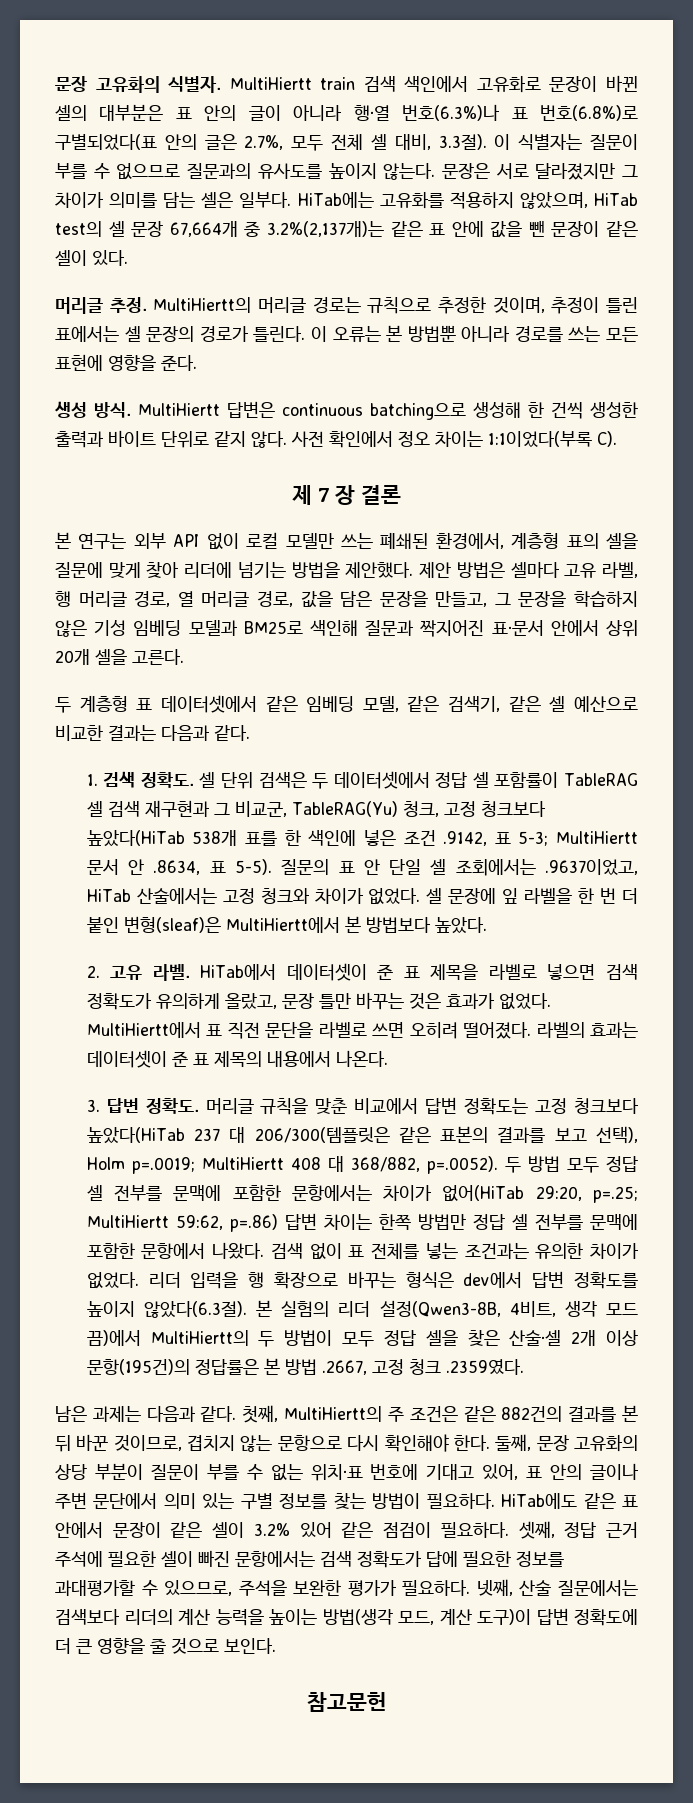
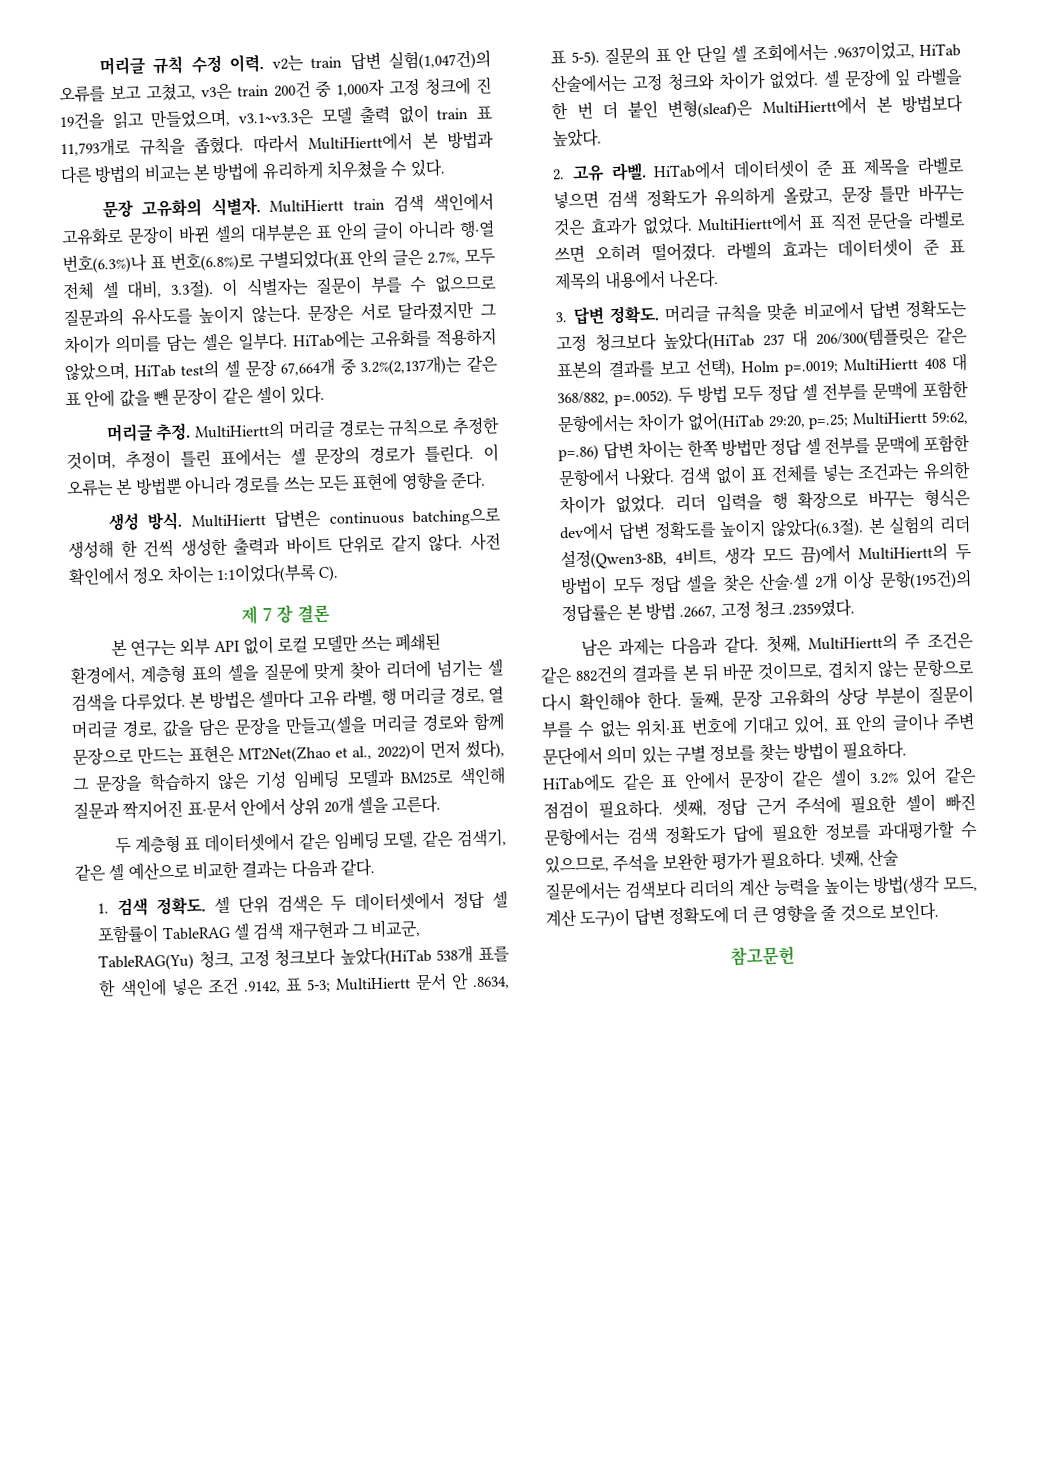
+ 머리글 규칙 수정 이력. v2는 train 답변 실험(1,047건)의 오류를 보고 고쳤고, v3은 train 200건 중 1,000자 고정 청크에 진 19건을 읽고 만들었으며, v3.1~v3.3은 모델 출력 없이 train 표 11,793개로 규칙을 좁혔다. 따라서 MultiHiertt에서 본 방법과 다른 방법의 비교는 본 방법에 유리하게 치우쳤을 수 있다.
- 본 연구는 외부 API 없이 로컬 모델만 쓰는 폐쇄된 환경에서, 계층형 표의 셀을 질문에 맞게 찾아 리더에 넘기는 방법을 제안했다. 제안 방법은 셀마다 고유 라벨, 행 머리글 경로, 열 머리글 경로, 값을 담은 문장을 만들고, 그 문장을 학습하지 않은 기성 임베딩 모델과 BM25로 색인해 질문과 짝지어진 표·문서 안에서 상위 20개 셀을 고른다.
+ 본 연구는 외부 API 없이 로컬 모델만 쓰는 폐쇄된 환경에서, 계층형 표의 셀을 질문에 맞게 찾아 리더에 넘기는 셀 검색을 다루었다. 본 방법은 셀마다 고유 라벨, 행 머리글 경로, 열 머리글 경로, 값을 담은 문장을 만들고(셀을 머리글 경로와 함께 문장으로 만드는 표현은 MT2Net(Zhao et al., 2022)이 먼저 썼다), 그 문장을 학습하지 않은 기성 임베딩 모델과 BM25로 색인해 질문과 짝지어진 표·문서 안에서 상위 20개 셀을 고른다.

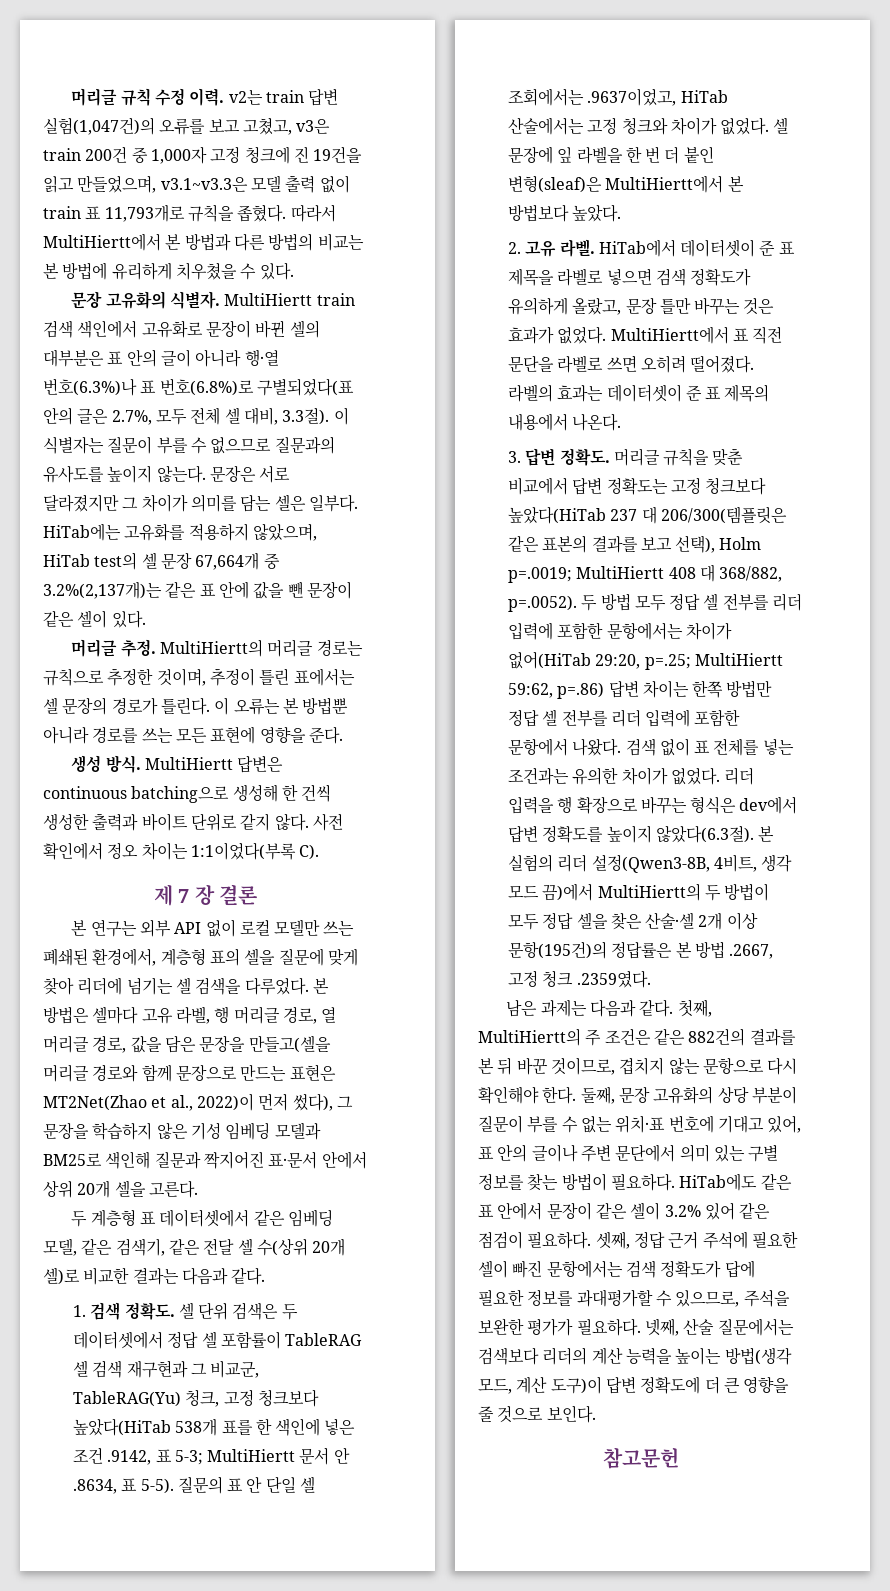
- 두 계층형 표 데이터셋에서 같은 임베딩 모델, 같은 검색기, 같은 셀 예산으로 비교한 결과는 다음과 같다.
+ 두 계층형 표 데이터셋에서 같은 임베딩 모델, 같은 검색기, 같은 전달 셀 수(상위 20개 셀)로 비교한 결과는 다음과 같다.
- 머리글 규칙을 맞춘 비교에서 답변 정확도는 고정 청크보다 높았다(HiTab 237 대 206/300(템플릿은 같은 표본의 결과를 보고 선택), Holm p=.0019; MultiHiertt 408 대 368/882, p=.0052). 두 방법 모두 정답 셀 전부를 문맥에 포함한 문항에서는 차이가 없어(HiTab 29:20, p=.25; MultiHiertt 59:62, p=.86) 답변 차이는 한쪽 방법만 정답 셀 전부를 문맥에 포함한 문항에서 나왔다.
+ 머리글 규칙을 맞춘 비교에서 답변 정확도는 고정 청크보다 높았다(HiTab 237 대 206/300(템플릿은 같은 표본의 결과를 보고 선택), Holm p=.0019; MultiHiertt 408 대 368/882, p=.0052). 두 방법 모두 정답 셀 전부를 리더 입력에 포함한 문항에서는 차이가 없어(HiTab 29:20, p=.25; MultiHiertt 59:62, p=.86) 답변 차이는 한쪽 방법만 정답 셀 전부를 리더 입력에 포함한 문항에서 나왔다.

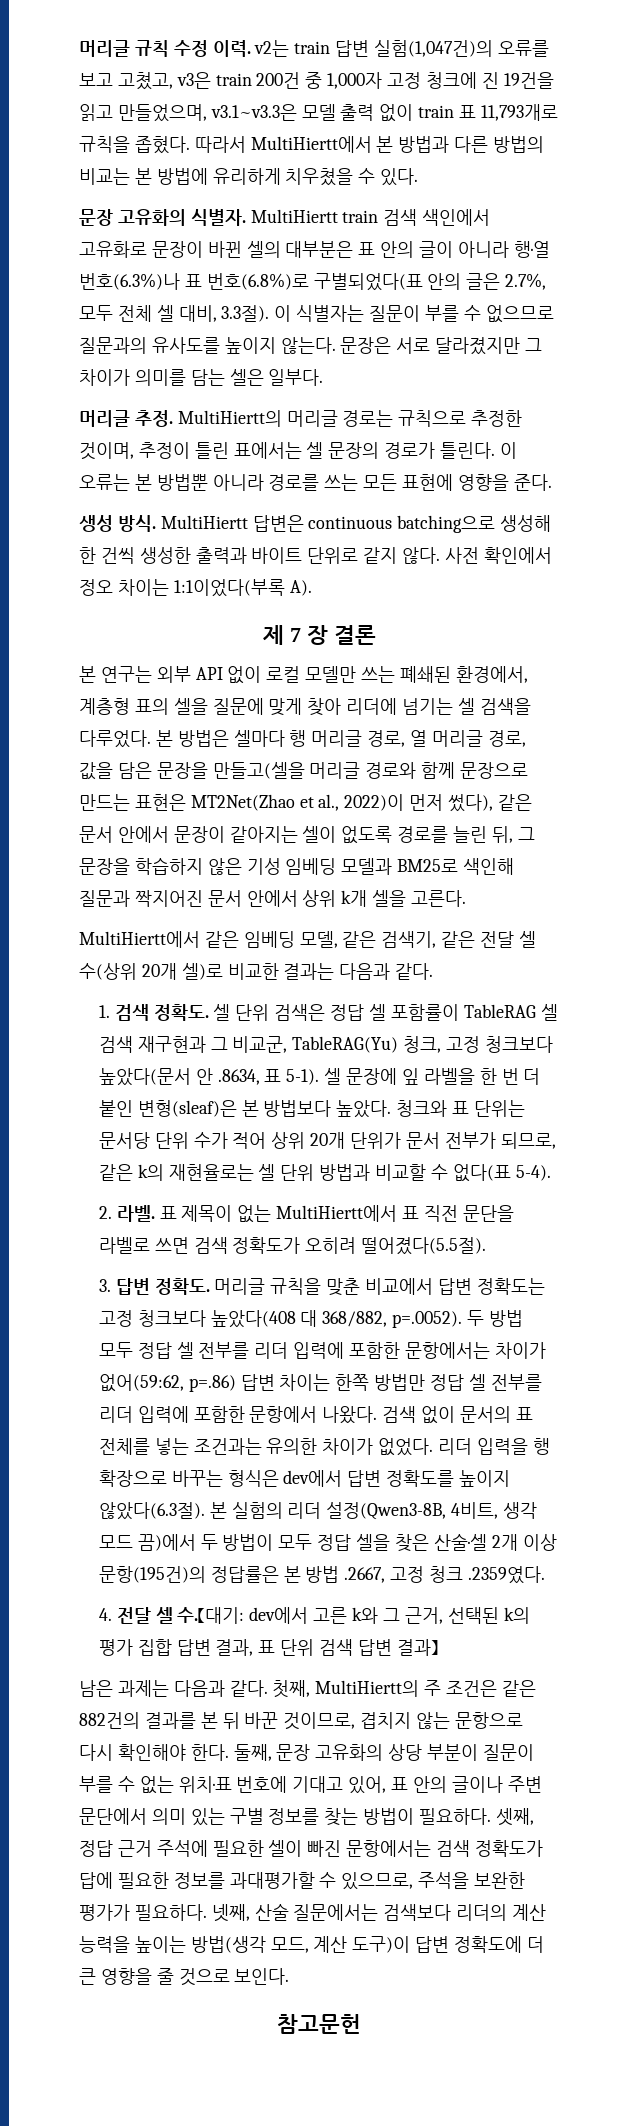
- HiTab에는 고유화를 적용하지 않았으며, HiTab test의 셀 문장 67,664개 중 3.2%(2,137개)는 같은 표 안에 값을 뺀 문장이 같은 셀이 있다.
- 사전 확인에서 정오 차이는 1:1이었다(부록 C).
+ 사전 확인에서 정오 차이는 1:1이었다(부록 A).
- 본 방법은 셀마다 고유 라벨, 행 머리글 경로, 열 머리글 경로, 값을 담은 문장을 만들고(셀을 머리글 경로와 함께 문장으로 만드는 표현은 MT2Net(Zhao et al., 2022)이 먼저 썼다), 그 문장을 학습하지 않은 기성 임베딩 모델과 BM25로 색인해 질문과 짝지어진 표·문서 안에서 상위 20개 셀을 고른다.
+ 본 방법은 셀마다 행 머리글 경로, 열 머리글 경로, 값을 담은 문장을 만들고(셀을 머리글 경로와 함께 문장으로 만드는 표현은 MT2Net(Zhao et al., 2022)이 먼저 썼다), 같은 문서 안에서 문장이 같아지는 셀이 없도록 경로를 늘린 뒤, 그 문장을 학습하지 않은 기성 임베딩 모델과 BM25로 색인해 질문과 짝지어진 문서 안에서 상위 k개 셀을 고른다.
- 두 계층형 표 데이터셋에서 같은 임베딩 모델, 같은 검색기, 같은 전달 셀 수(상위 20개 셀)로 비교한 결과는 다음과 같다.
+ MultiHiertt에서 같은 임베딩 모델, 같은 검색기, 같은 전달 셀 수(상위 20개 셀)로 비교한 결과는 다음과 같다.
- 셀 단위 검색은 두 데이터셋에서 정답 셀 포함률이 TableRAG 셀 검색 재구현과 그 비교군, TableRAG(Yu) 청크, 고정 청크보다 높았다(HiTab 538개 표를 한 색인에 넣은 조건 .9142, 표 5-3; MultiHiertt 문서 안 .8634, 표 5-5). 질문의 표 안 단일 셀 조회에서는 .9637이었고, HiTab 산술에서는 고정 청크와 차이가 없었다.
+ 셀 단위 검색은 정답 셀 포함률이 TableRAG 셀 검색 재구현과 그 비교군, TableRAG(Yu) 청크, 고정 청크보다 높았다(문서 안 .8634, 표 5-1).
- 셀 문장에 잎 라벨을 한 번 더 붙인 변형(sleaf)은 MultiHiertt에서 본 방법보다 높았다.
- 2. 고유 라벨. HiTab에서 데이터셋이 준 표 제목을 라벨로 넣으면 검색 정확도가 유의하게 올랐고, 문장 틀만 바꾸는 것은 효과가 없었다. MultiHiertt에서 표 직전 문단을 라벨로 쓰면 오히려 떨어졌다. 라벨의 효과는 데이터셋이 준 표 제목의 내용에서 나온다.
+ 셀 문장에 잎 라벨을 한 번 더 붙인 변형(sleaf)은 본 방법보다 높았다. 청크와 표 단위는 문서당 단위 수가 적어 상위 20개 단위가 문서 전부가 되므로, 같은 k의 재현율로는 셀 단위 방법과 비교할 수 없다(표 5-4).
+ 2. 라벨. 표 제목이 없는 MultiHiertt에서 표 직전 문단을 라벨로 쓰면 검색 정확도가 오히려 떨어졌다(5.5절).
- 머리글 규칙을 맞춘 비교에서 답변 정확도는 고정 청크보다 높았다(HiTab 237 대 206/300(템플릿은 같은 표본의 결과를 보고 선택), Holm p=.0019; MultiHiertt 408 대 368/882, p=.0052). 두 방법 모두 정답 셀 전부를 리더 입력에 포함한 문항에서는 차이가 없어(HiTab 29:20, p=.25; MultiHiertt 59:62, p=.86) 답변 차이는 한쪽 방법만 정답 셀 전부를 리더 입력에 포함한 문항에서 나왔다.
+ 머리글 규칙을 맞춘 비교에서 답변 정확도는 고정 청크보다 높았다(408 대 368/882, p=.0052). 두 방법 모두 정답 셀 전부를 리더 입력에 포함한 문항에서는 차이가 없어(59:62, p=.86) 답변 차이는 한쪽 방법만 정답 셀 전부를 리더 입력에 포함한 문항에서 나왔다.
- 검색 없이 표 전체를 넣는 조건과는 유의한 차이가 없었다.
+ 검색 없이 문서의 표 전체를 넣는 조건과는 유의한 차이가 없었다.
- 리더 입력을 행 확장으로 바꾸는 형식은 dev에서 답변 정확도를 높이지 않았다(6.3절). 본 실험의 리더 설정(Qwen3-8B, 4비트, 생각 모드 끔)에서 MultiHiertt의 두 방법이 모두 정답 셀을 찾은 산술·셀 2개 이상 문항(195건)의 정답률은 본 방법 .2667, 고정 청크 .2359였다.
+ 리더 입력을 행 확장으로 바꾸는 형식은 dev에서 답변 정확도를 높이지 않았다(6.3절). 본 실험의 리더 설정(Qwen3-8B, 4비트, 생각 모드 끔)에서 두 방법이 모두 정답 셀을 찾은 산술·셀 2개 이상 문항(195건)의 정답률은 본 방법 .2667, 고정 청크 .2359였다.
+ 4. 전달 셀 수.【대기: dev에서 고른 k와 그 근거, 선택된 k의 평가 집합 답변 결과, 표 단위 검색 답변 결과】
- HiTab에도 같은 표 안에서 문장이 같은 셀이 3.2% 있어 같은 점검이 필요하다.

